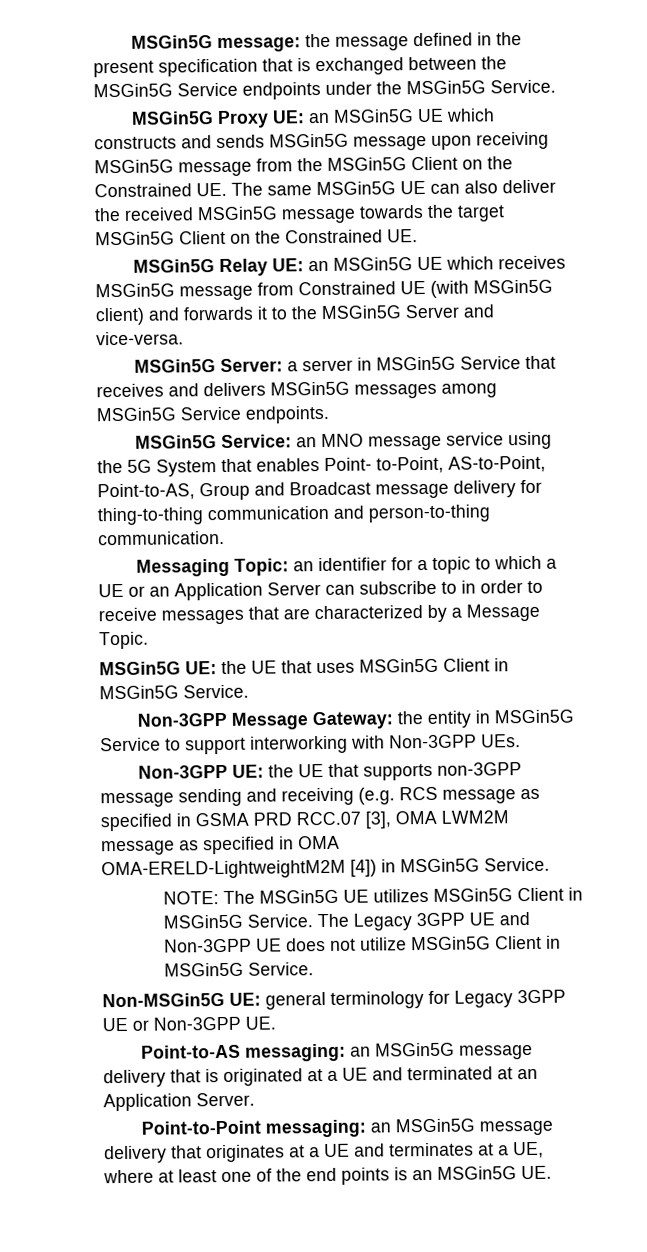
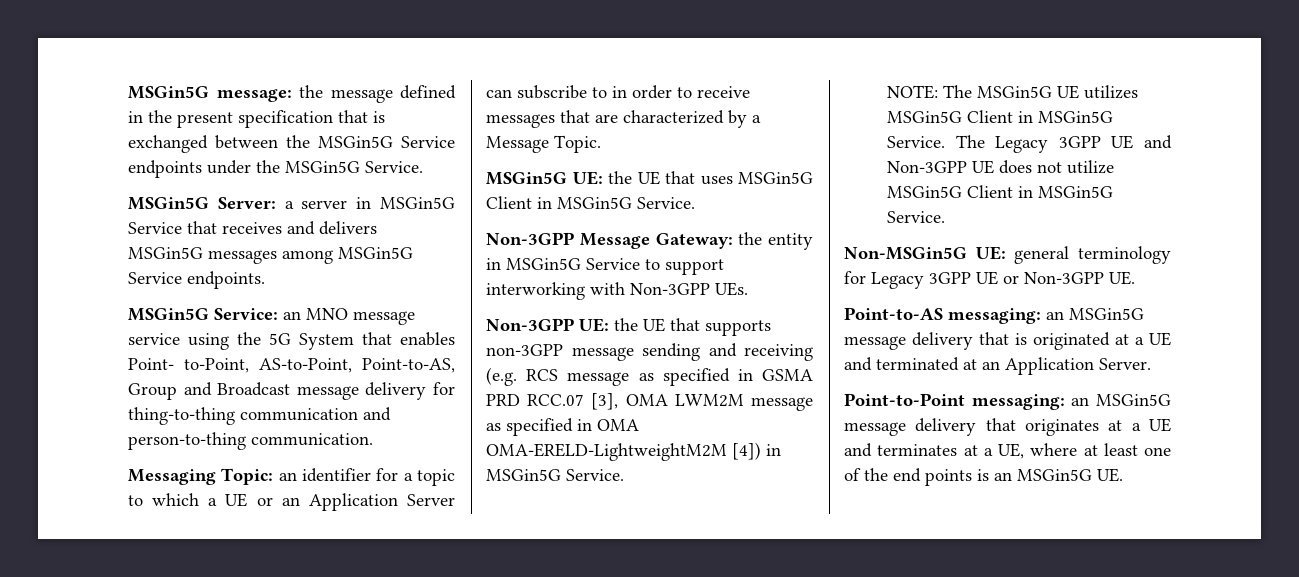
- MSGin5G Proxy UE: an MSGin5G UE which constructs and sends MSGin5G message upon receiving MSGin5G message from the MSGin5G Client on the Constrained UE. The same MSGin5G UE can also deliver the received MSGin5G message towards the target MSGin5G Client on the Constrained UE.
- MSGin5G Relay UE: an MSGin5G UE which receives MSGin5G message from Constrained UE (with MSGin5G client) and forwards it to the MSGin5G Server and vice-versa.

